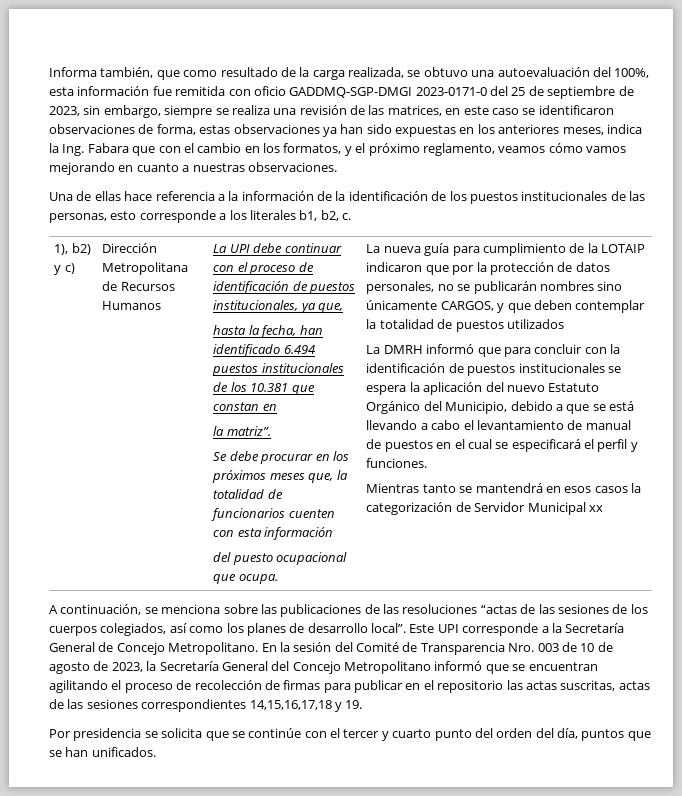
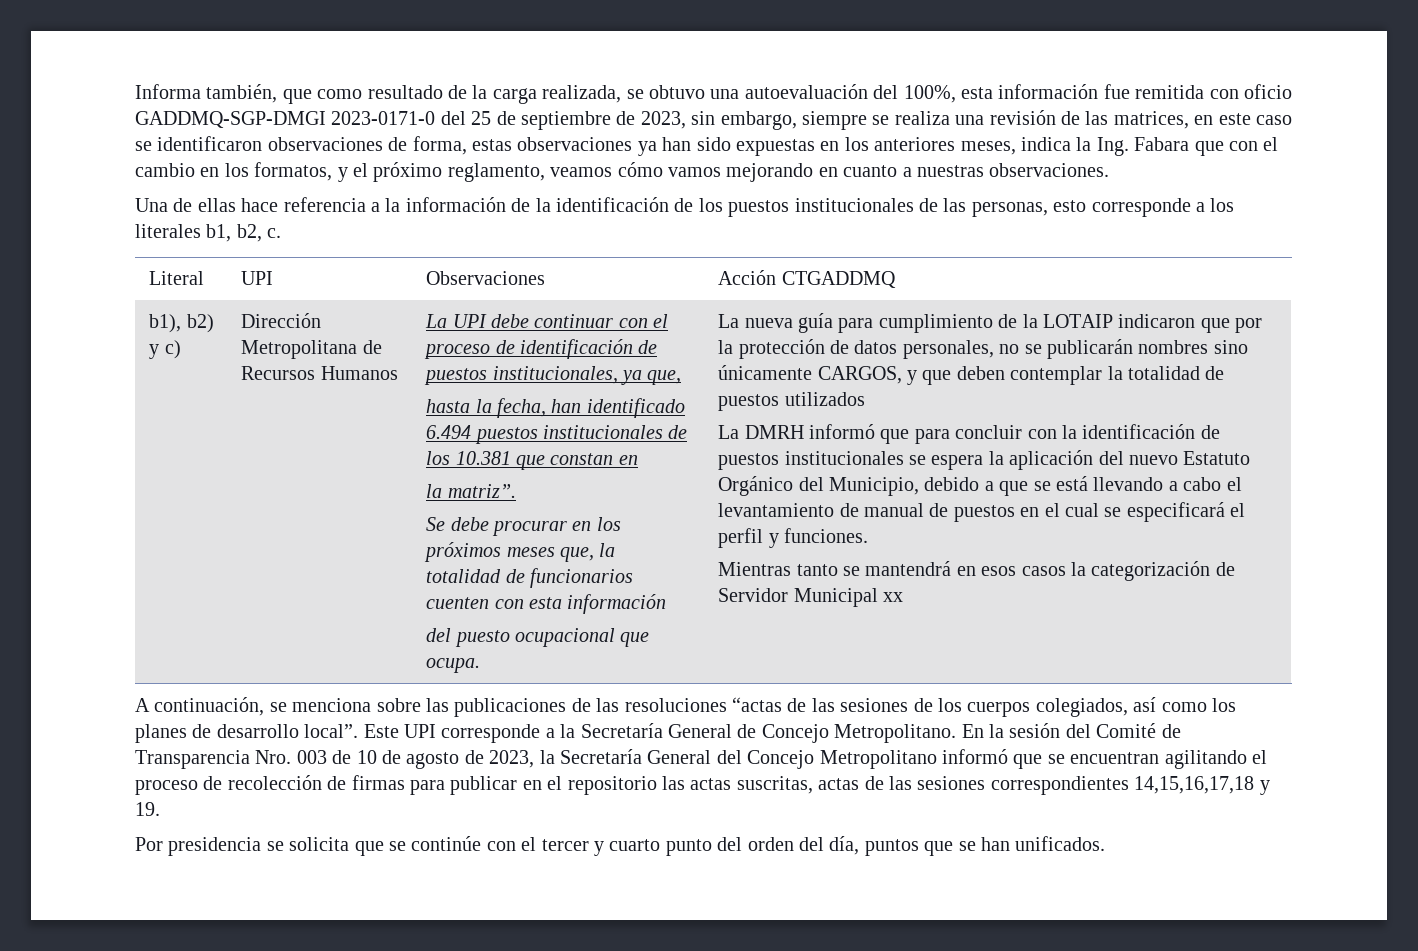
- 1), b2) y c)
+ Literal | UPI | Observaciones | Acción CTGADDMQ
+ b1), b2) y c)

